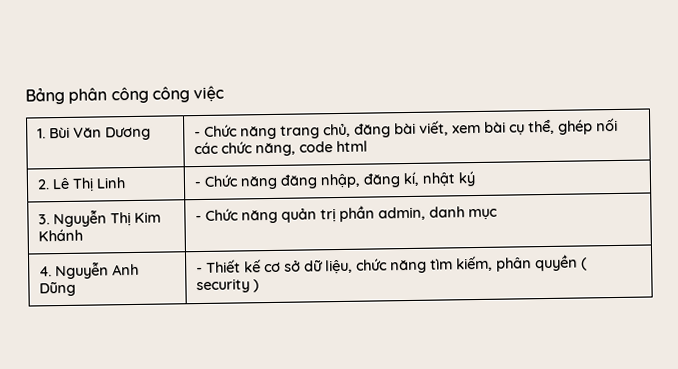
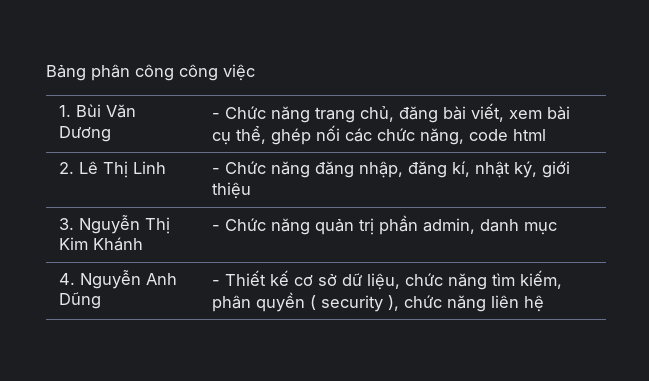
- 2. Lê Thị Linh | - Chức năng đăng nhập, đăng kí, nhật ký
+ 2. Lê Thị Linh | - Chức năng đăng nhập, đăng kí, nhật ký, giới thiệu
- 4. Nguyễn Anh Dũng | - Thiết kế cơ sở dữ liệu, chức năng tìm kiếm, phân quyền ( security )
+ 4. Nguyễn Anh Dũng | - Thiết kế cơ sở dữ liệu, chức năng tìm kiếm, phân quyền ( security ), chức năng liên hệ

